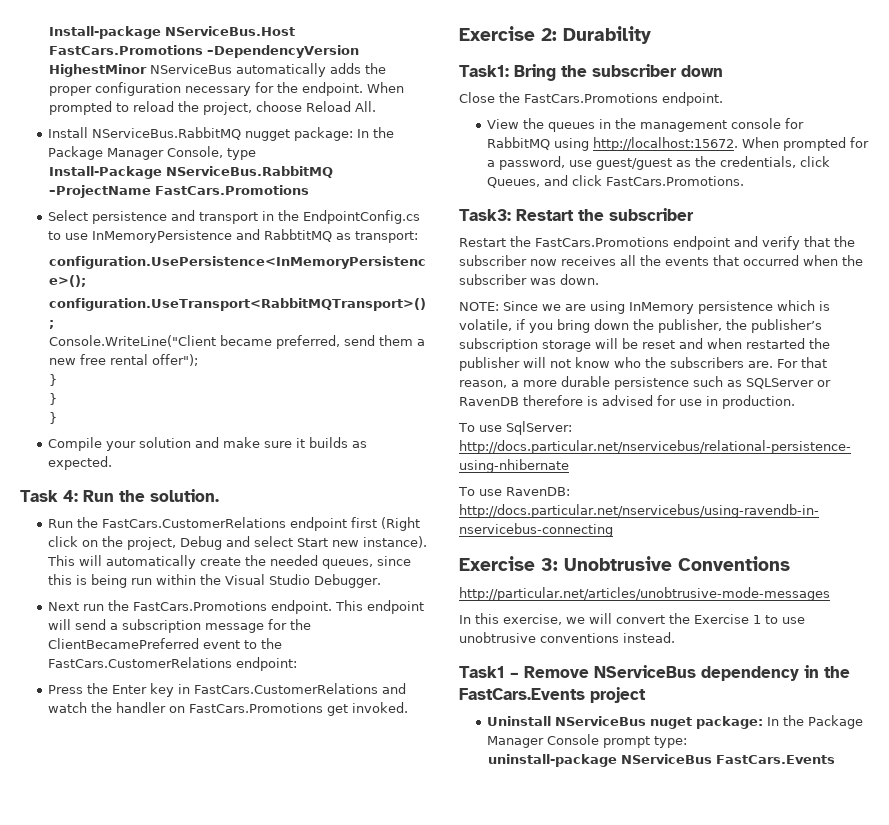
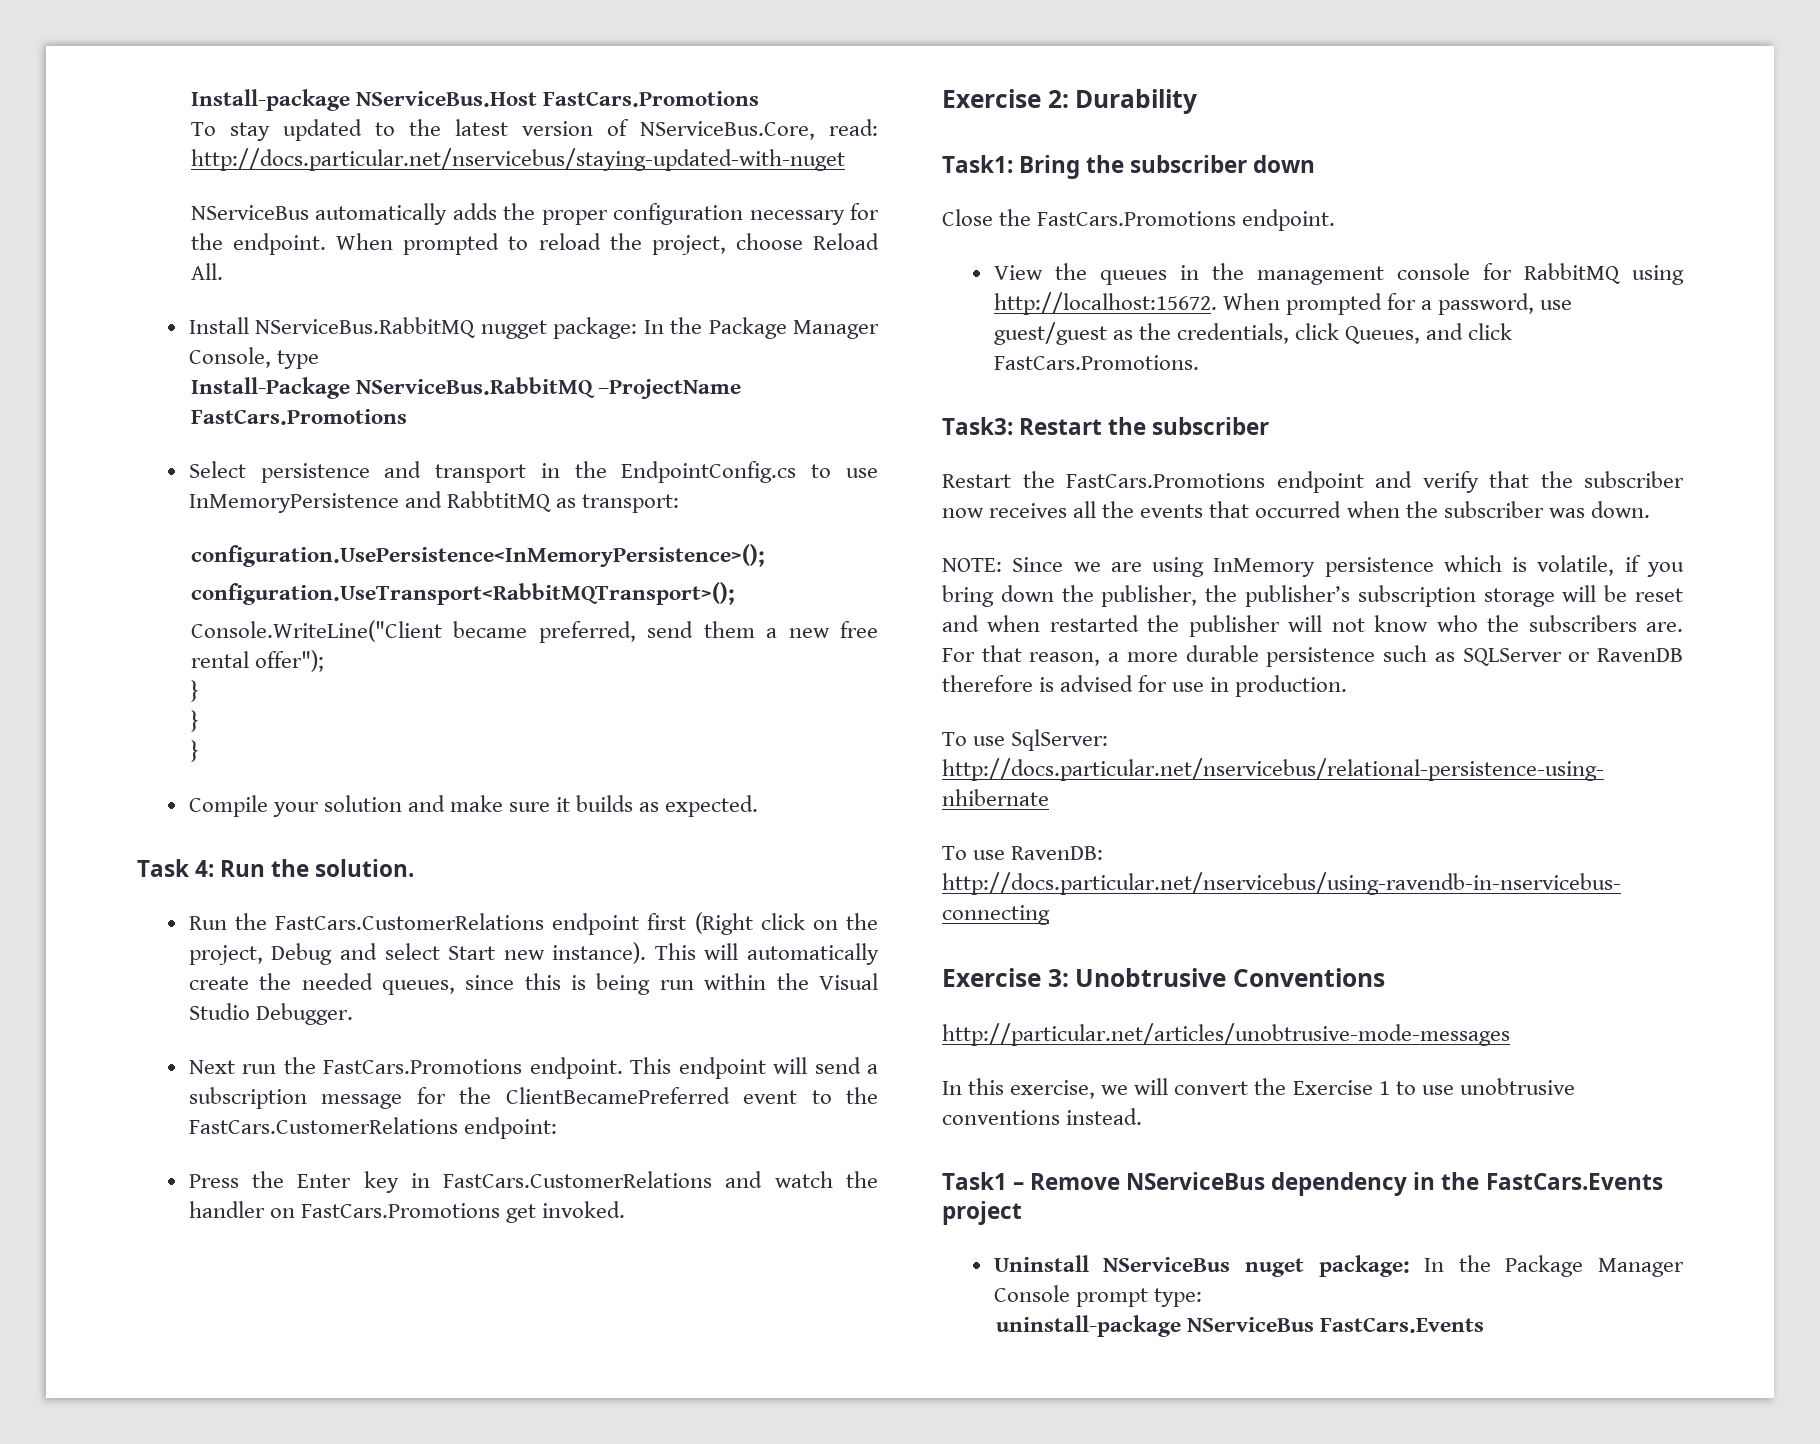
- Install-package NServiceBus.Host FastCars.Promotions –DependencyVersion HighestMinor NServiceBus automatically adds the proper configuration necessary for the endpoint.
+ Install-package NServiceBus.Host FastCars.Promotions
+ To stay updated to the latest version of NServiceBus.Core, read: http://docs.particular.net/nservicebus/staying-updated-with-nuget
+ NServiceBus automatically adds the proper configuration necessary for the endpoint.

